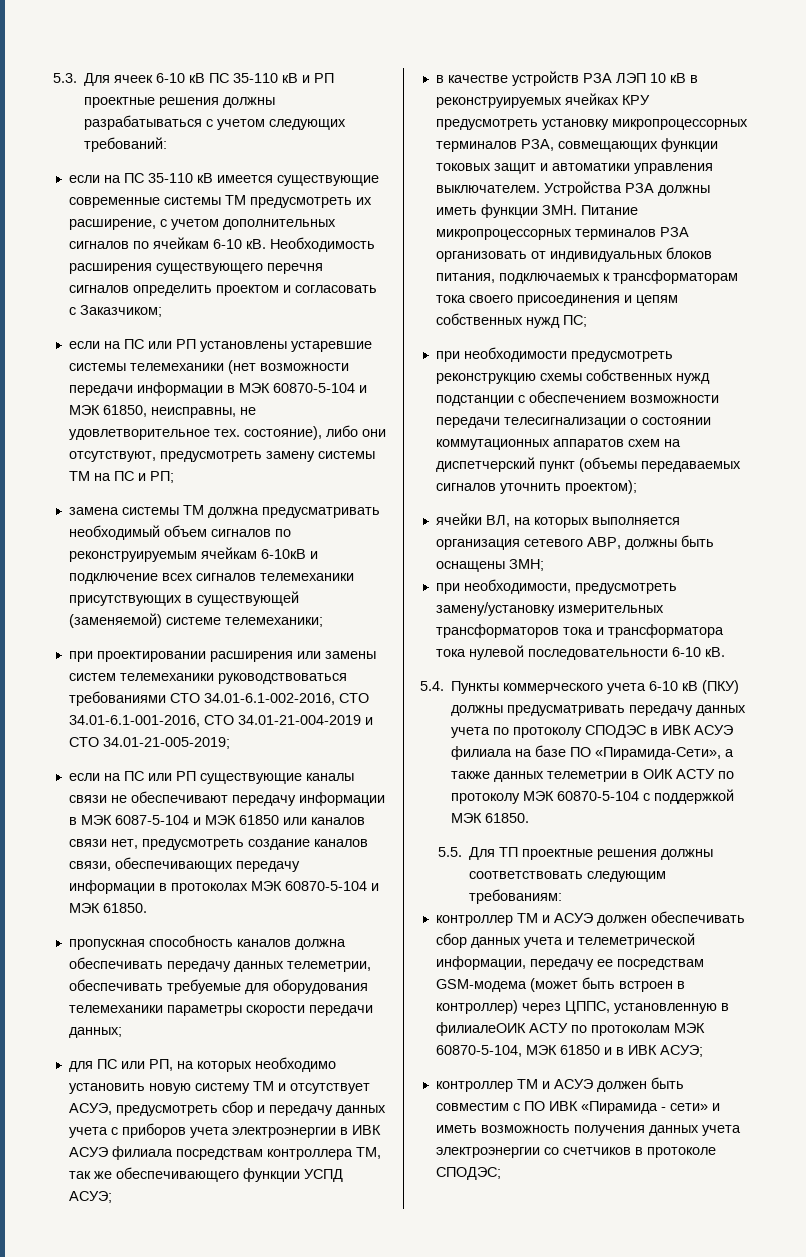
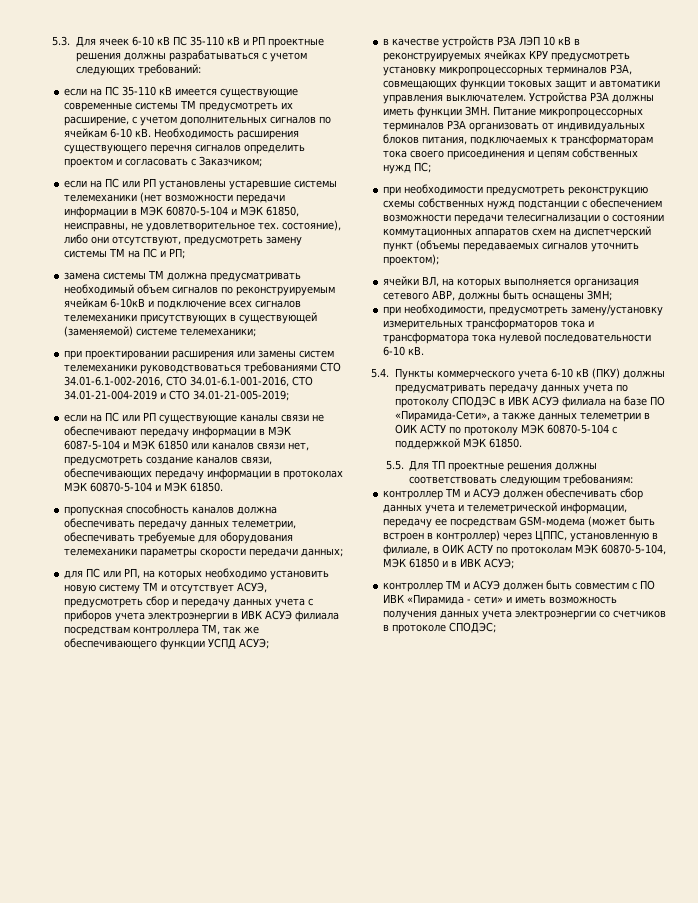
- контроллер ТМ и АСУЭ должен обеспечивать сбор данных учета и телеметрической информации, передачу ее посредствам GSM-модема (может быть встроен в контроллер) через ЦППС, установленную в филиалеОИК АСТУ по протоколам МЭК 60870-5-104, МЭК 61850 и в ИВК АСУЭ;
+ контроллер ТМ и АСУЭ должен обеспечивать сбор данных учета и телеметрической информации, передачу ее посредствам GSM-модема (может быть встроен в контроллер) через ЦППС, установленную в филиале, в ОИК АСТУ по протоколам МЭК 60870-5-104, МЭК 61850 и в ИВК АСУЭ;

